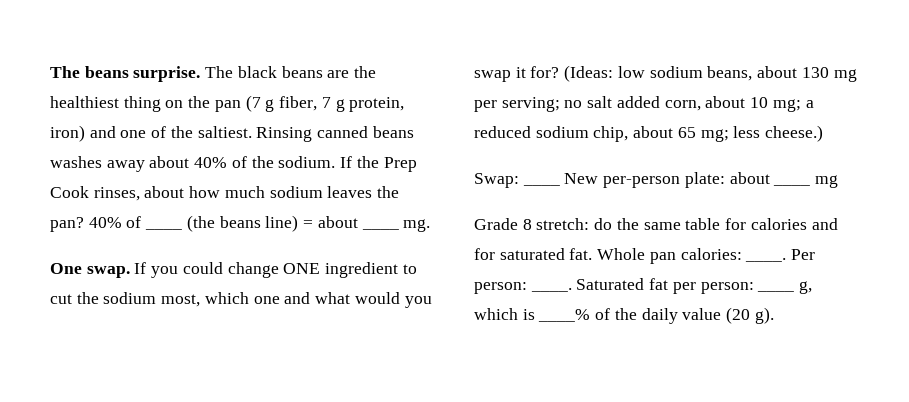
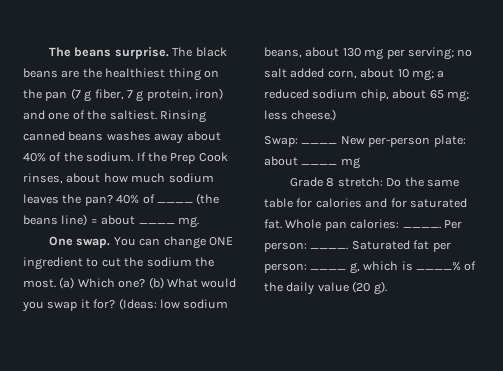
- If you could change ONE ingredient to cut the sodium most, which one and what would you swap it for?
+ You can change ONE ingredient to cut the sodium the most. (a) Which one? (b) What would you swap it for?
- Grade 8 stretch: do the same table for calories and for saturated fat.
+ Grade 8 stretch: Do the same table for calories and for saturated fat.

